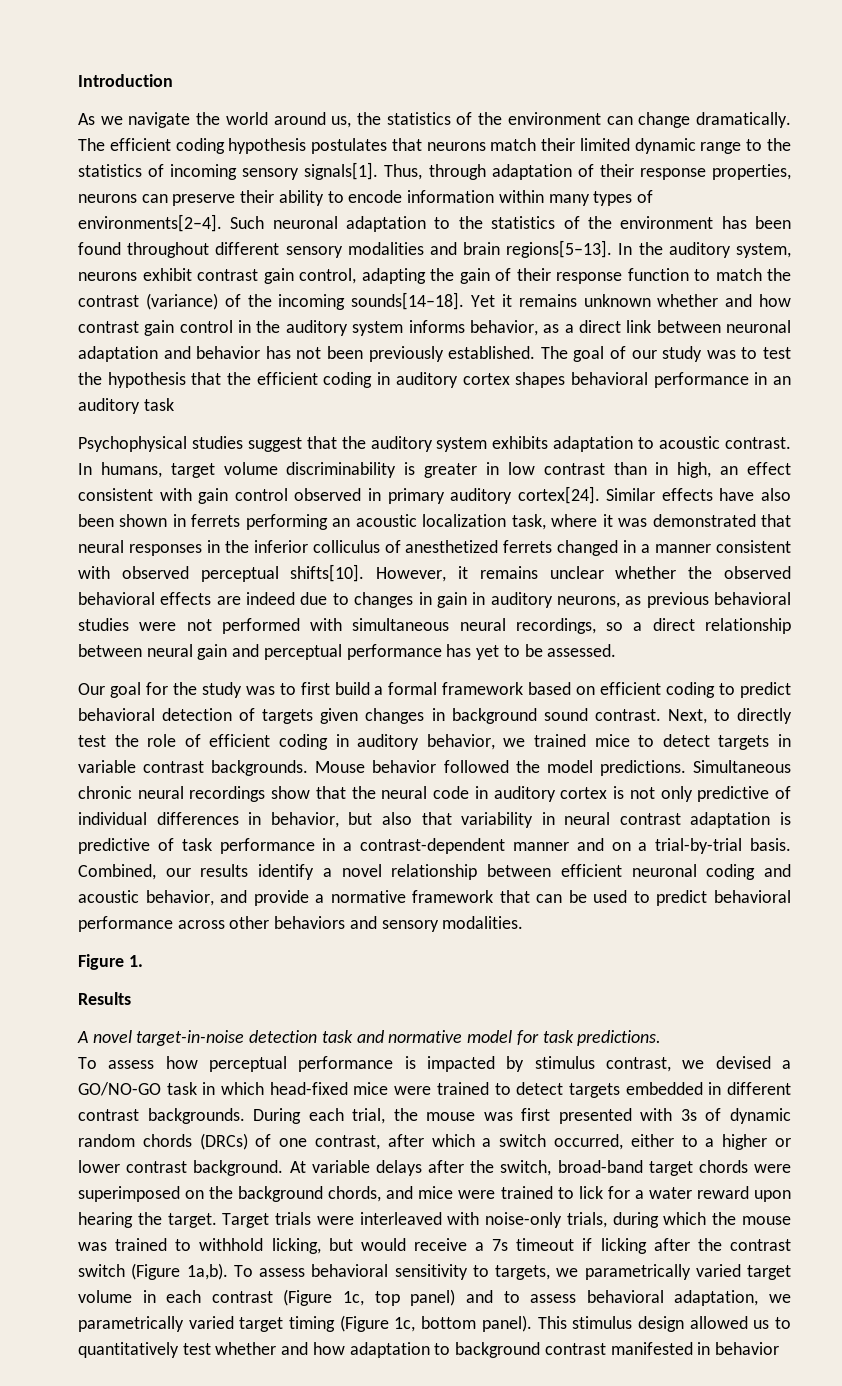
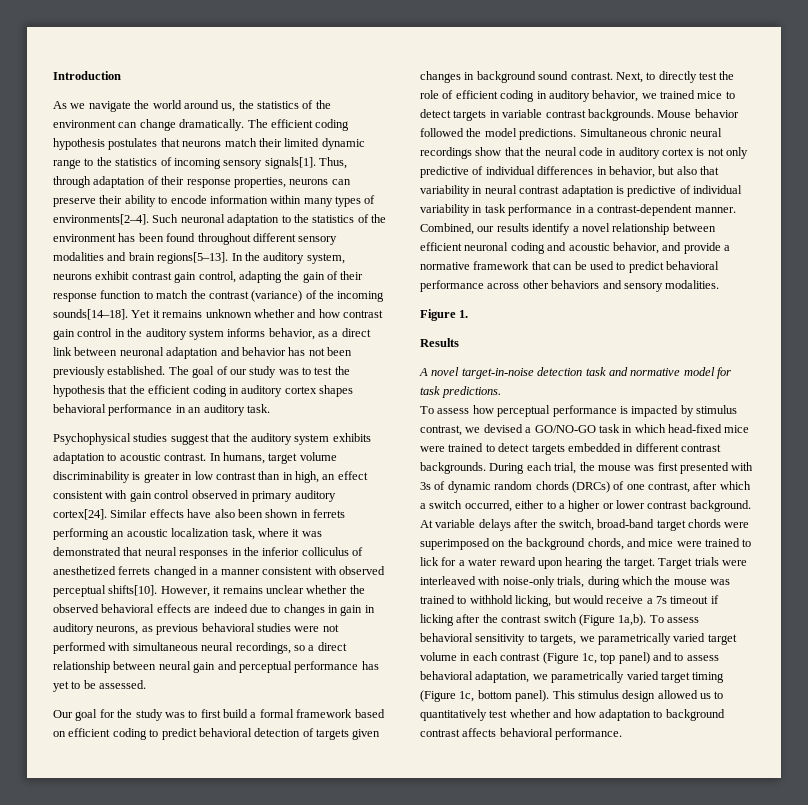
- The goal of our study was to test the hypothesis that the efficient coding in auditory cortex shapes behavioral performance in an auditory task
+ The goal of our study was to test the hypothesis that the efficient coding in auditory cortex shapes behavioral performance in an auditory task.
- Simultaneous chronic neural recordings show that the neural code in auditory cortex is not only predictive of individual differences in behavior, but also that variability in neural contrast adaptation is predictive of task performance in a contrast-dependent manner and on a trial-by-trial basis.
+ Simultaneous chronic neural recordings show that the neural code in auditory cortex is not only predictive of individual differences in behavior, but also that variability in neural contrast adaptation is predictive of individual variability in task performance in a contrast-dependent manner.
- This stimulus design allowed us to quantitatively test whether and how adaptation to background contrast manifested in behavior
+ This stimulus design allowed us to quantitatively test whether and how adaptation to background contrast affects behavioral performance.

